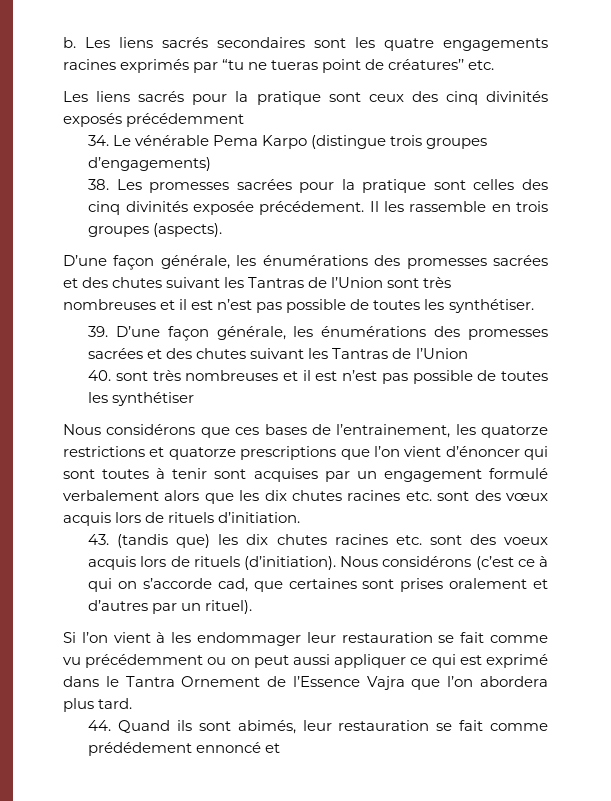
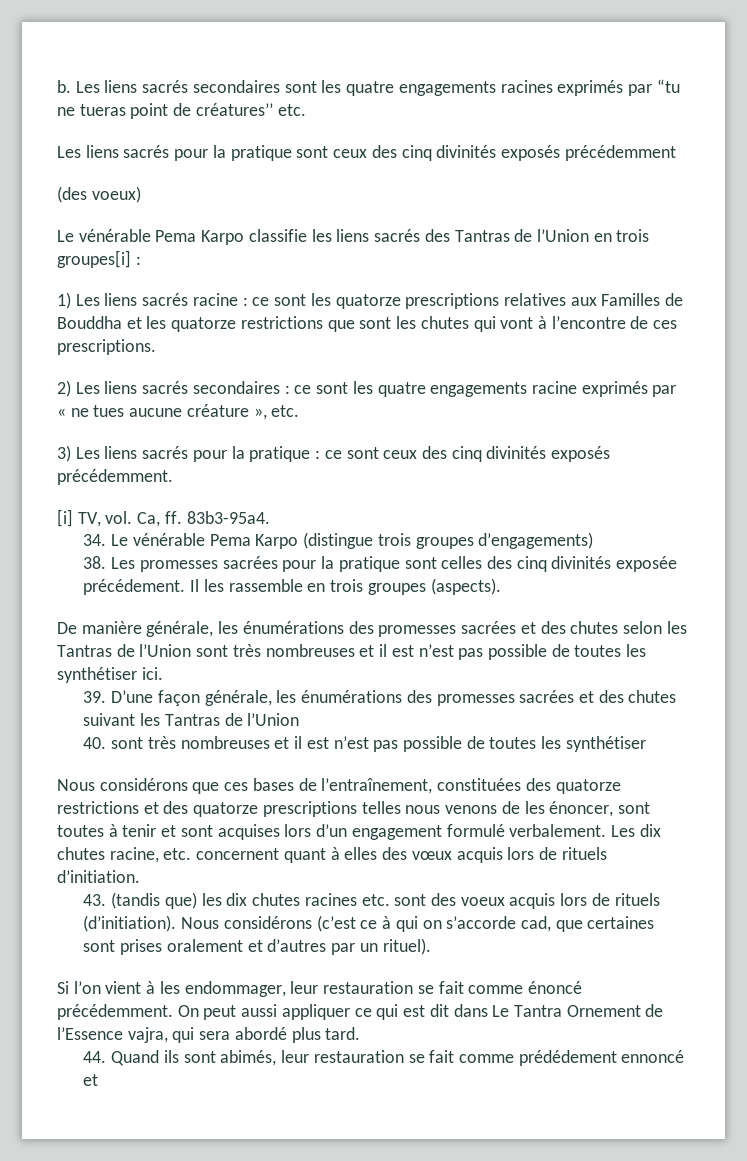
+ (des voeux)
+ Le vénérable Pema Karpo classifie les liens sacrés des Tantras de l’Union en trois groupes[i] :
+ 1) Les liens sacrés racine : ce sont les quatorze prescriptions relatives aux Familles de Bouddha et les quatorze restrictions que sont les chutes qui vont à l’encontre de ces prescriptions.
+ 2) Les liens sacrés secondaires : ce sont les quatre engagements racine exprimés par « ne tues aucune créature », etc.
+ 3) Les liens sacrés pour la pratique : ce sont ceux des cinq divinités exposés précédemment.
+ [i] TV, vol. Ca, ff. 83b3-95a4.
- D’une façon générale, les énumérations des promesses sacrées et des chutes suivant les Tantras de l’Union sont très nombreuses et il est n’est pas possible de toutes les synthétiser.
+ De manière générale, les énumérations des promesses sacrées et des chutes selon les Tantras de l’Union sont très nombreuses et il est n’est pas possible de toutes les synthétiser ici.
- Nous considérons que ces bases de l’entrainement, les quatorze restrictions et quatorze prescriptions que l’on vient d’énoncer qui sont toutes à tenir sont acquises par un engagement formulé verbalement alors que les dix chutes racines etc. sont des vœux acquis lors de rituels d’initiation.
+ Nous considérons que ces bases de l’entraînement, constituées des quatorze restrictions et des quatorze prescriptions telles nous venons de les énoncer, sont toutes à tenir et sont acquises lors d’un engagement formulé verbalement. Les dix chutes racine, etc. concernent quant à elles des vœux acquis lors de rituels d’initiation.
- Si l’on vient à les endommager leur restauration se fait comme vu précédemment ou on peut aussi appliquer ce qui est exprimé dans le Tantra Ornement de l’Essence Vajra que l’on abordera plus tard.
+ Si l’on vient à les endommager, leur restauration se fait comme énoncé précédemment. On peut aussi appliquer ce qui est dit dans Le Tantra Ornement de l’Essence vajra, qui sera abordé plus tard.

